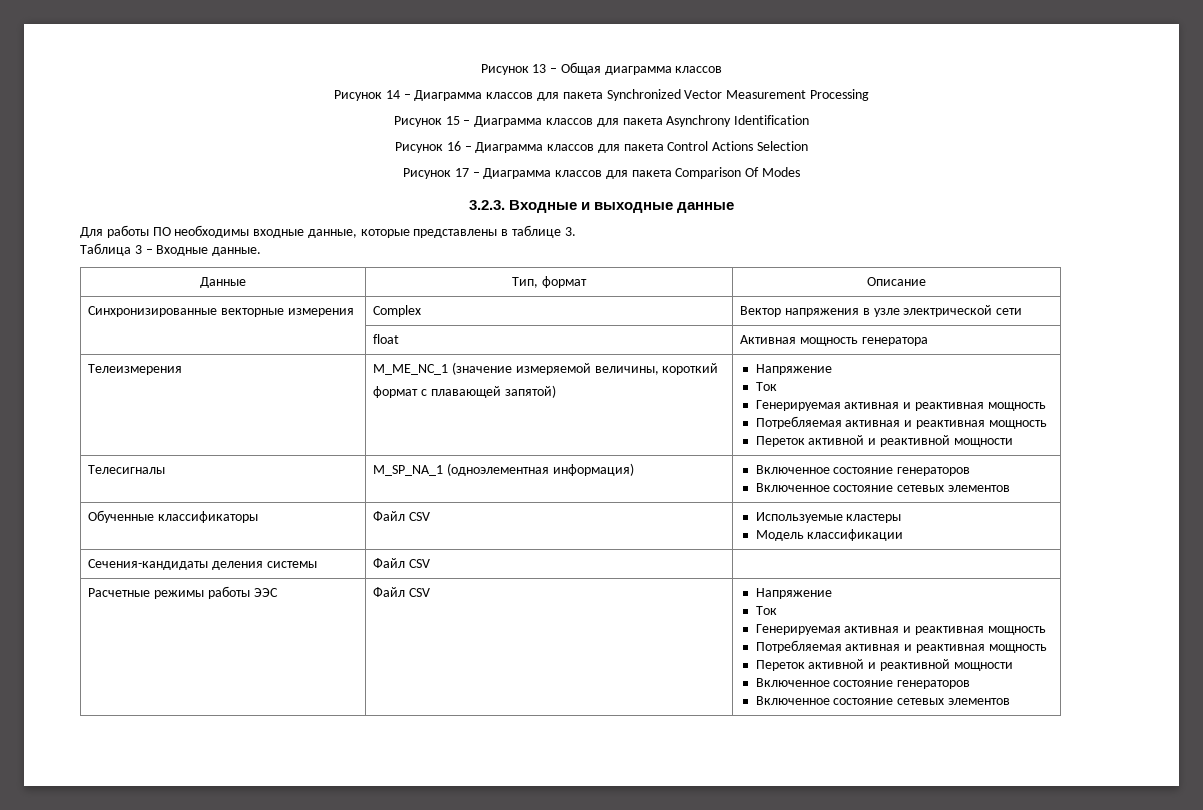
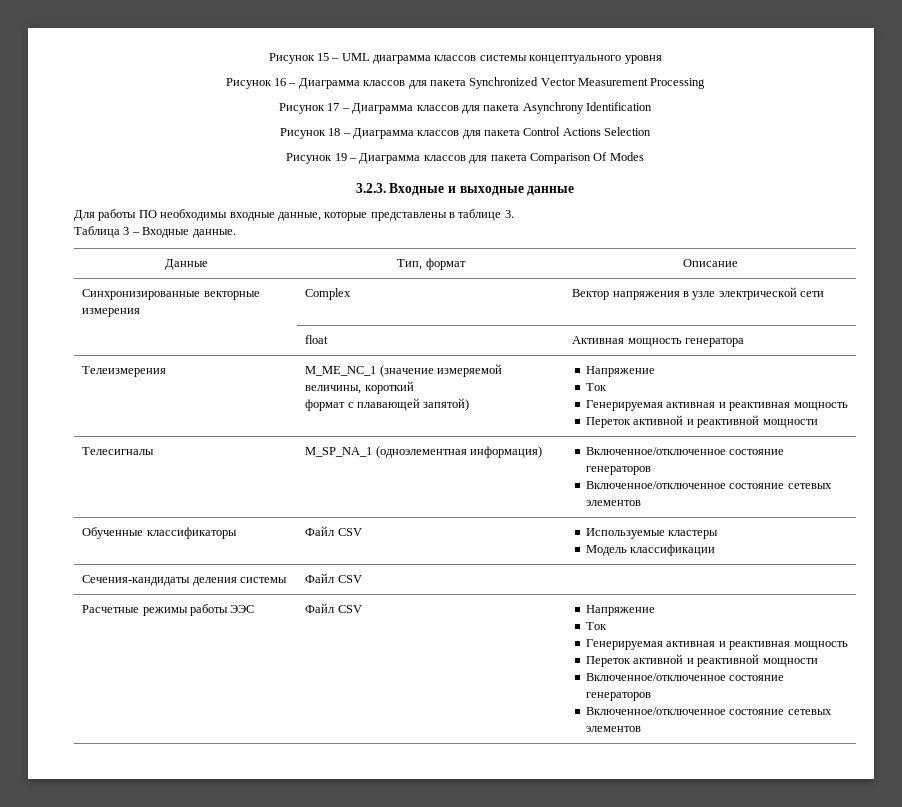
- Рисунок 13 – Общая диаграмма классов
- Рисунок 14 – Диаграмма классов для пакета Synchronized Vector Measurement Processing
+ Рисунок 15 – UML диаграмма классов системы концептуального уровня
+ Рисунок 16 – Диаграмма классов для пакета Synchronized Vector Measurement Processing
- Рисунок 15 – Диаграмма классов для пакета Asynchrony Identification
+ Рисунок 17 – Диаграмма классов для пакета Asynchrony Identification
- Рисунок 16 – Диаграмма классов для пакета Control Actions Selection
+ Рисунок 18 – Диаграмма классов для пакета Control Actions Selection
- Рисунок 17 – Диаграмма классов для пакета Comparison Of Modes
+ Рисунок 19 – Диаграмма классов для пакета Comparison Of Modes
  Телеизмерения | M_ME_NC_1 (значение измеряемой величины, короткий
  формат с плавающей запятой) | Напряжение
  Ток
  Генерируемая активная и реактивная мощность
- Потребляемая активная и реактивная мощность
- Телесигналы | M_SP_NA_1 (одноэлементная информация) | Включенное состояние генераторов
- Включенное состояние сетевых элементов
+ Телесигналы | M_SP_NA_1 (одноэлементная информация) | Включенное/отключенное состояние генераторов
+ Включенное/отключенное состояние сетевых элементов
  Расчетные режимы работы ЭЭС | Файл CSV | Напряжение
  Ток
  Генерируемая активная и реактивная мощность
- Потребляемая активная и реактивная мощность
  Переток активной и реактивной мощности
- Включенное состояние генераторов
- Включенное состояние сетевых элементов
+ Включенное/отключенное состояние генераторов
+ Включенное/отключенное состояние сетевых элементов

